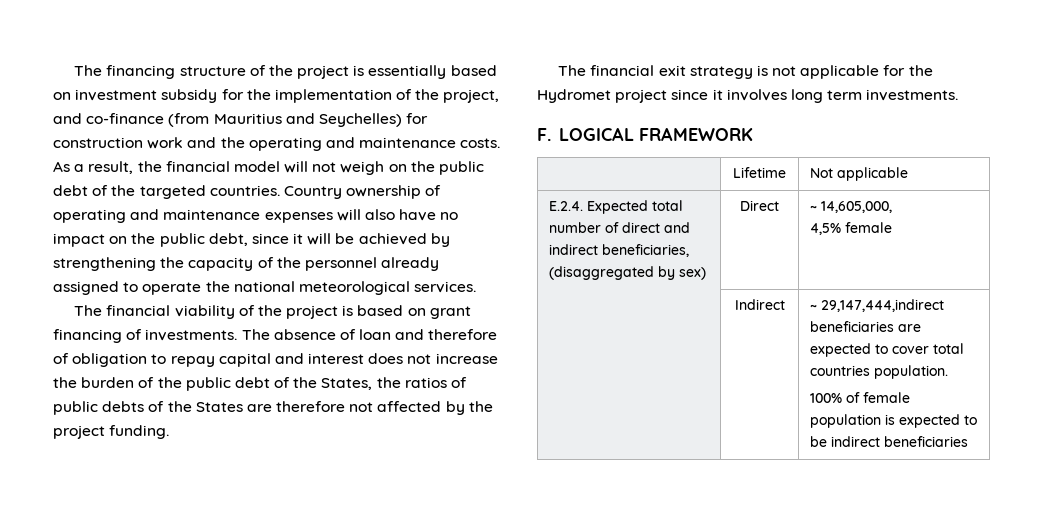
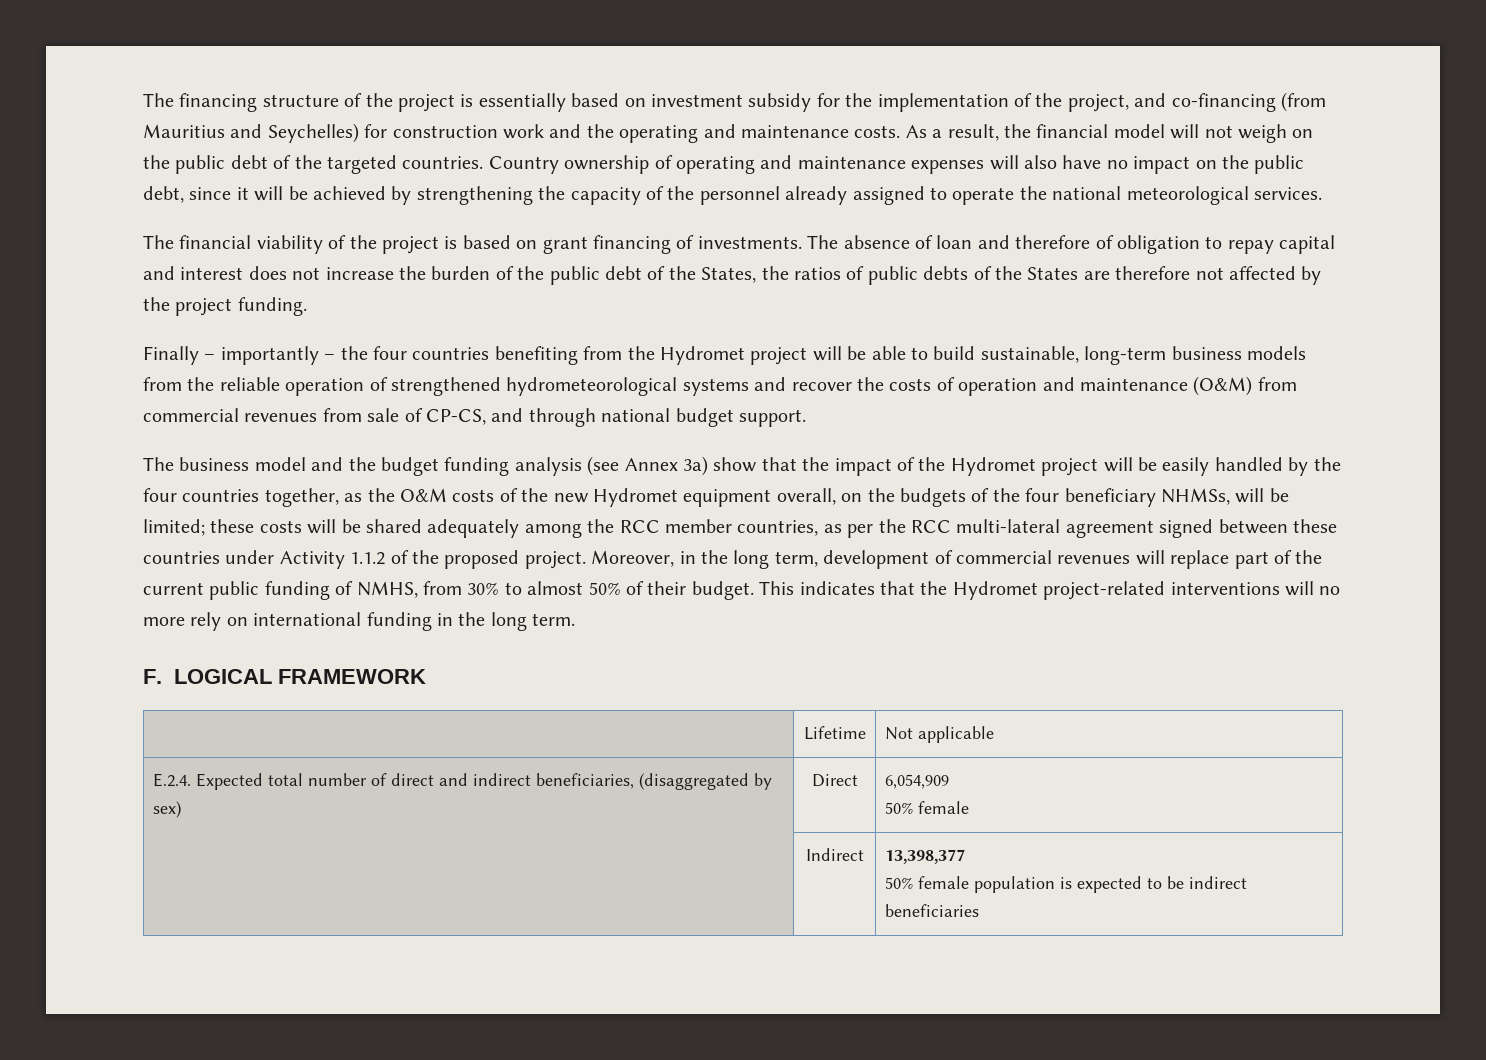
- The financing structure of the project is essentially based on investment subsidy for the implementation of the project, and co-finance (from Mauritius and Seychelles) for construction work and the operating and maintenance costs.
+ The financing structure of the project is essentially based on investment subsidy for the implementation of the project, and co-financing (from Mauritius and Seychelles) for construction work and the operating and maintenance costs.
- The financial exit strategy is not applicable for the Hydromet project since it involves long term investments.
+ Finally – importantly – the four countries benefiting from the Hydromet project will be able to build sustainable, long-term business models from the reliable operation of strengthened hydrometeorological systems and recover the costs of operation and maintenance (O&M) from commercial revenues from sale of CP-CS, and through national budget support.
+ The business model and the budget funding analysis (see Annex 3a) show that the impact of the Hydromet project will be easily handled by the four countries together, as the O&M costs of the new Hydromet equipment overall, on the budgets of the four beneficiary NHMSs, will be limited; these costs will be shared adequately among the RCC member countries, as per the RCC multi-lateral agreement signed between these countries under Activity 1.1.2 of the proposed project. Moreover, in the long term, development of commercial revenues will replace part of the current public funding of NMHS, from 30% to almost 50% of their budget. This indicates that the Hydromet project-related interventions will no more rely on international funding in the long term.
- E.2.4. Expected total number of direct and indirect beneficiaries, (disaggregated by sex) | Direct | ~ 14,605,000,
- 4,5% female
+ E.2.4. Expected total number of direct and indirect beneficiaries, (disaggregated by sex) | Direct | 6,054,909
+ 50% female
- | Indirect | ~ 29,147,444,indirect beneficiaries are expected to cover total countries population.
- 100% of female population is expected to be indirect beneficiaries
+ | Indirect | 13,398,377
+ 50% female population is expected to be indirect beneficiaries

